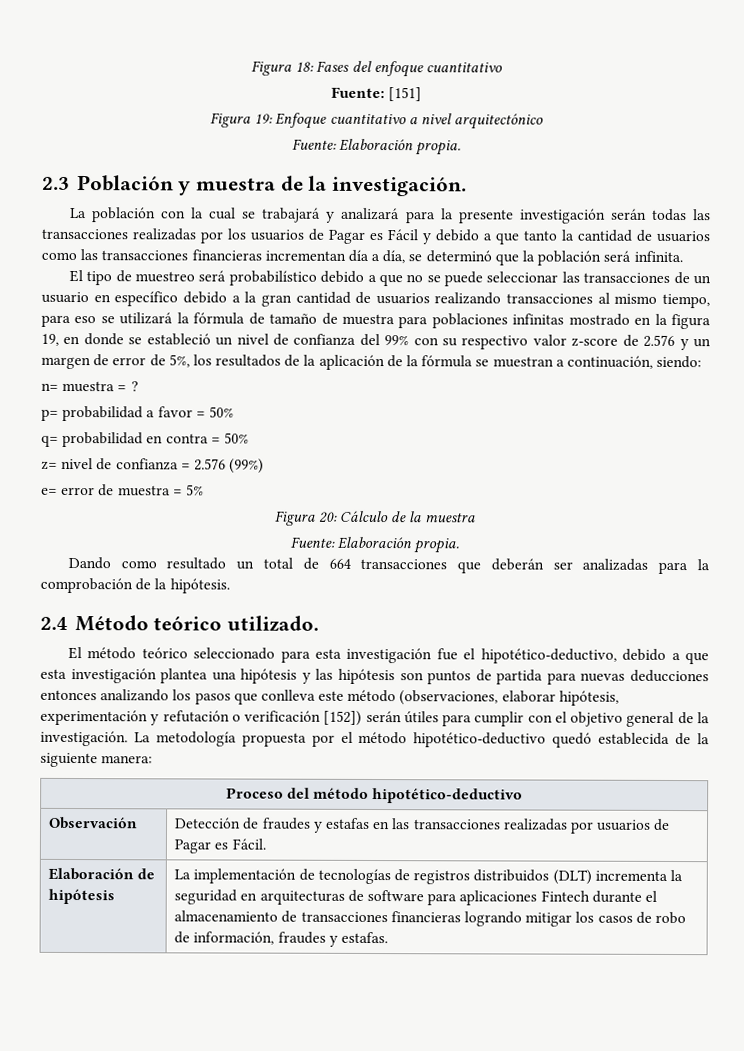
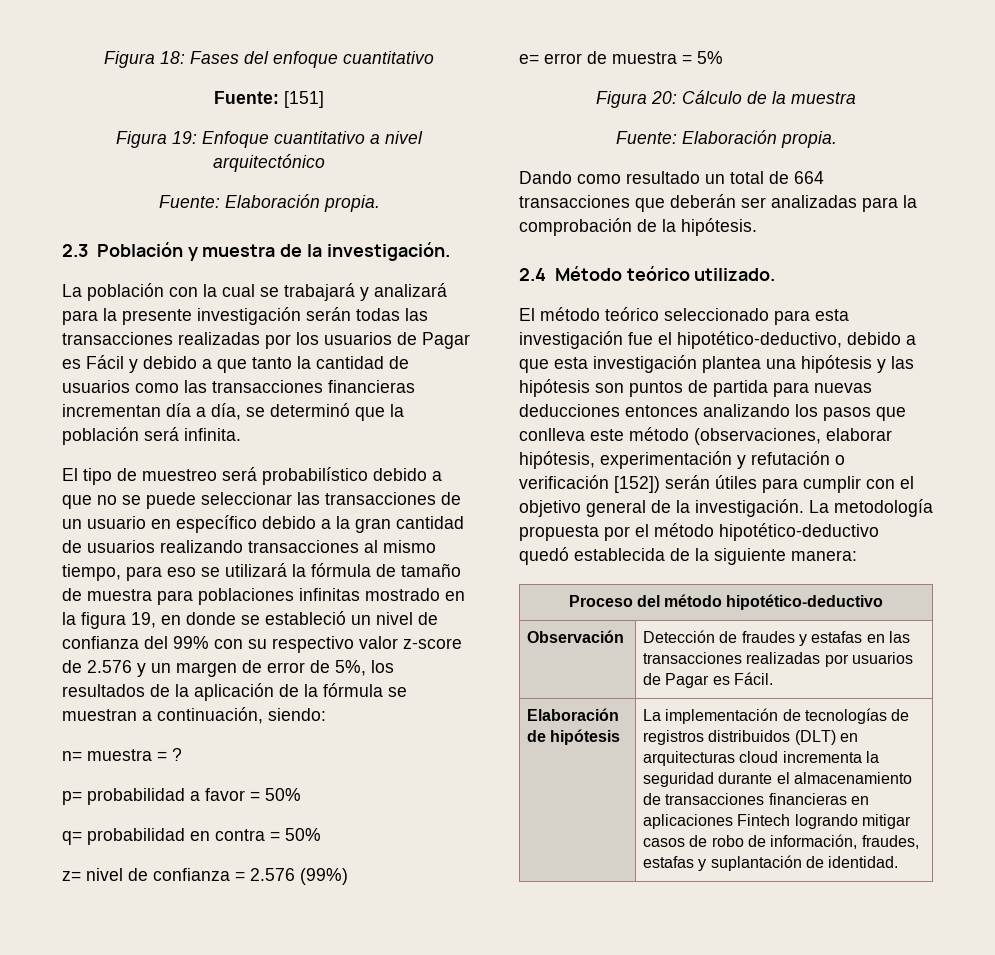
- Elaboración de hipótesis | La implementación de tecnologías de registros distribuidos (DLT) incrementa la seguridad en arquitecturas de software para aplicaciones Fintech durante el almacenamiento de transacciones financieras logrando mitigar los casos de robo de información, fraudes y estafas.
+ Elaboración de hipótesis | La implementación de tecnologías de registros distribuidos (DLT) en arquitecturas cloud incrementa la seguridad durante el almacenamiento de transacciones financieras en aplicaciones Fintech logrando mitigar casos de robo de información, fraudes, estafas y suplantación de identidad.

